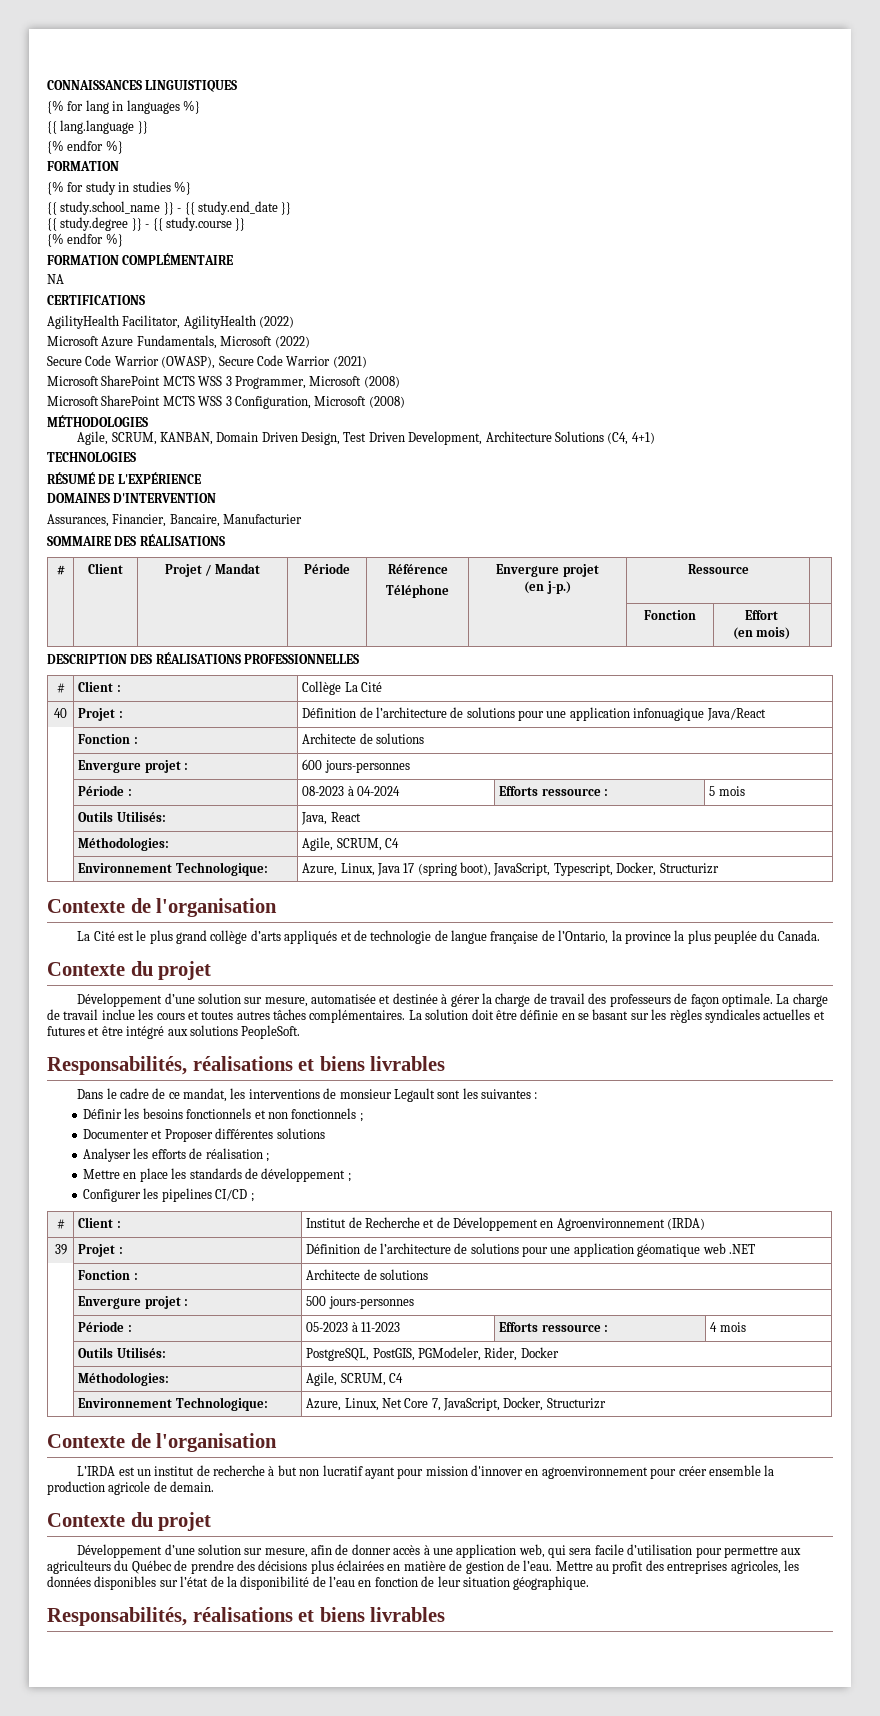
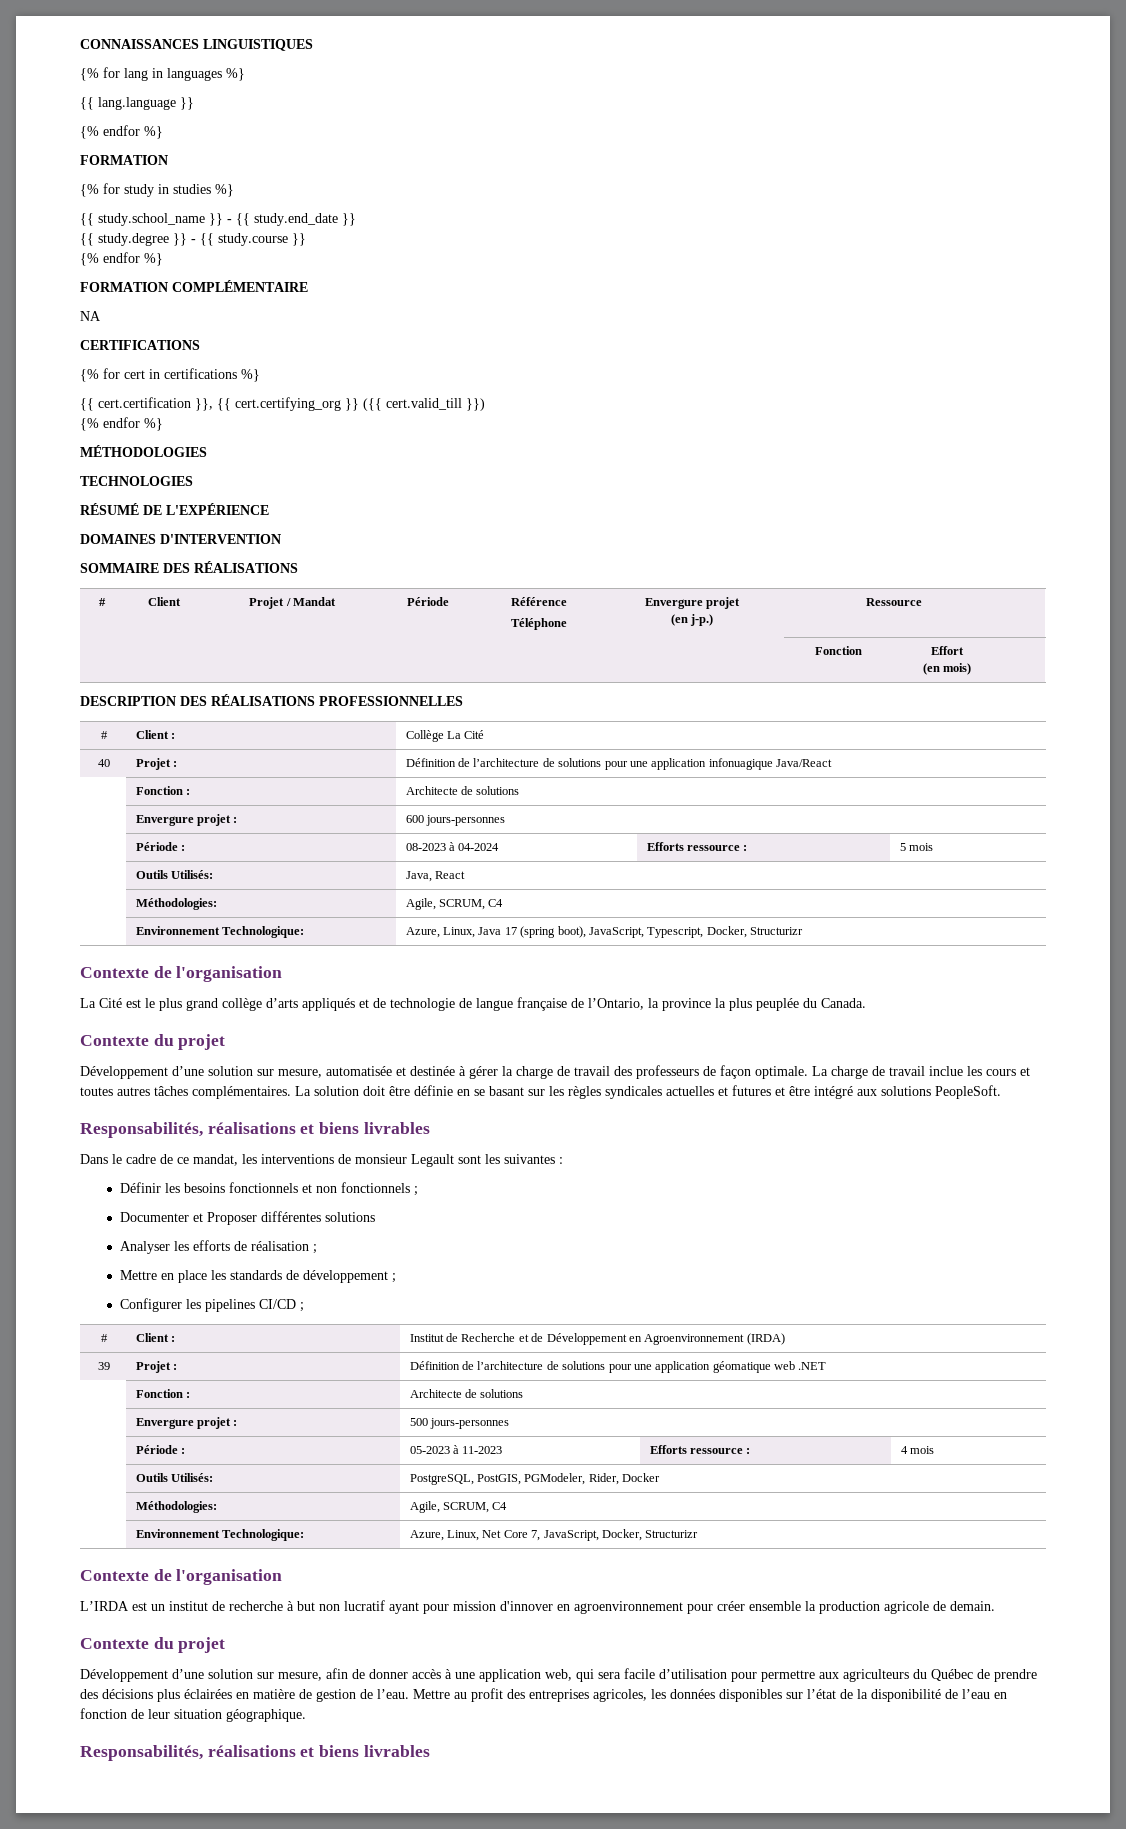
- AgilityHealth Facilitator, AgilityHealth (2022)
- Microsoft Azure Fundamentals, Microsoft (2022)
- Secure Code Warrior (OWASP), Secure Code Warrior (2021)
- Microsoft SharePoint MCTS WSS 3 Programmer, Microsoft (2008)
- Microsoft SharePoint MCTS WSS 3 Configuration, Microsoft (2008)
+ {% for cert in certifications %}
+ {{ cert.certification }}, {{ cert.certifying_org }} ({{ cert.valid_till }})
+ {% endfor %}
  MÉTHODOLOGIES
- Agile, SCRUM, KANBAN, Domain Driven Design, Test Driven Development, Architecture Solutions (C4, 4+1)
- Assurances, Financier, Bancaire, Manufacturier

